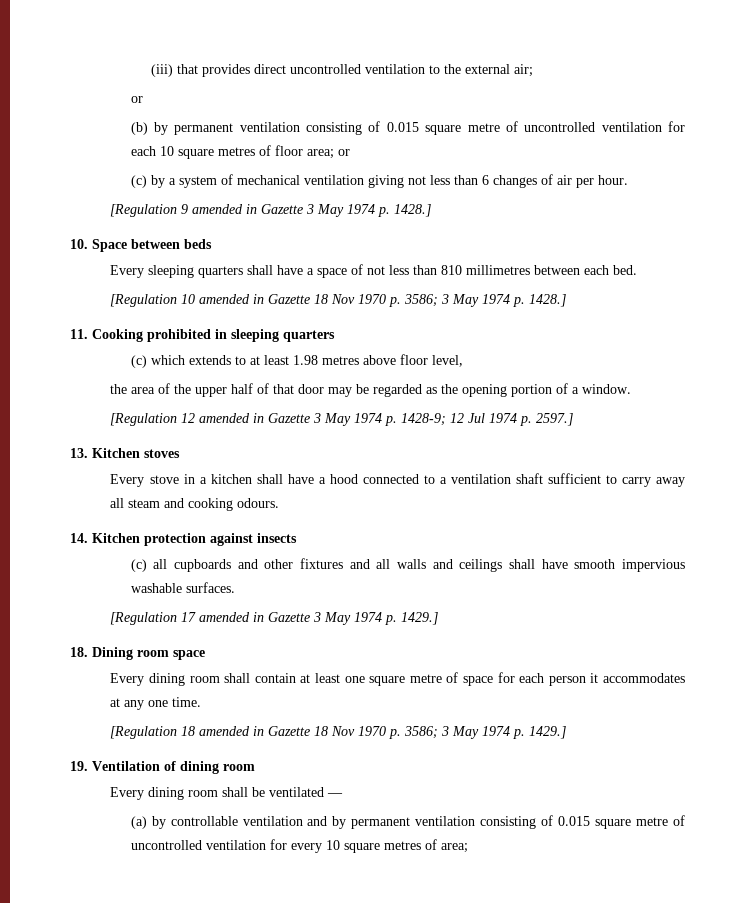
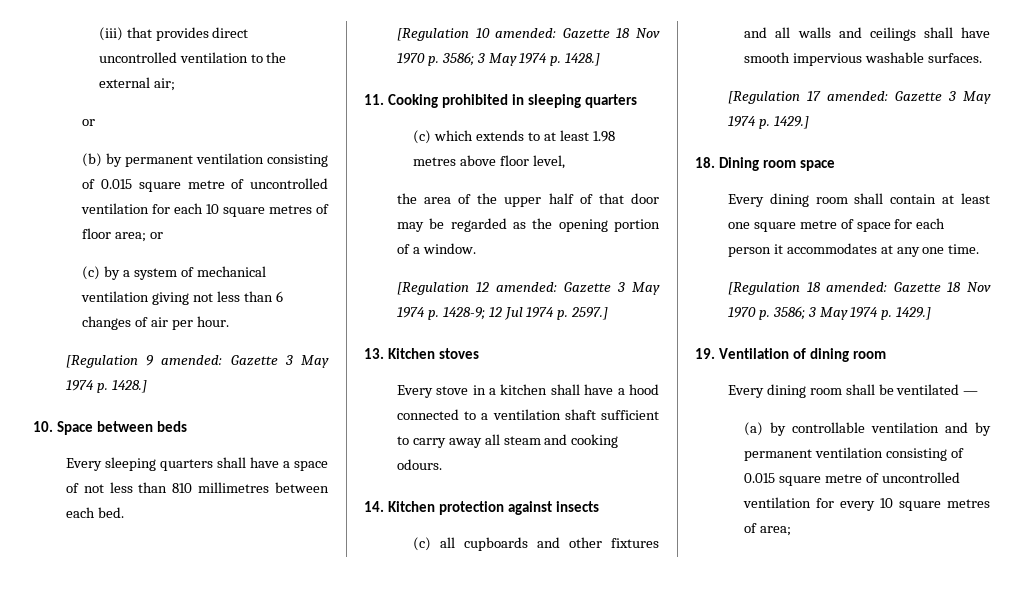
- [Regulation 9 amended in Gazette 3 May 1974 p. 1428.]
+ [Regulation 9 amended: Gazette 3 May 1974 p. 1428.]
- [Regulation 10 amended in Gazette 18 Nov 1970 p. 3586; 3 May 1974 p. 1428.]
+ [Regulation 10 amended: Gazette 18 Nov 1970 p. 3586; 3 May 1974 p. 1428.]
- [Regulation 12 amended in Gazette 3 May 1974 p. 1428-9; 12 Jul 1974 p. 2597.]
+ [Regulation 12 amended: Gazette 3 May 1974 p. 1428-9; 12 Jul 1974 p. 2597.]
- [Regulation 17 amended in Gazette 3 May 1974 p. 1429.]
+ [Regulation 17 amended: Gazette 3 May 1974 p. 1429.]
- [Regulation 18 amended in Gazette 18 Nov 1970 p. 3586; 3 May 1974 p. 1429.]
+ [Regulation 18 amended: Gazette 18 Nov 1970 p. 3586; 3 May 1974 p. 1429.]

